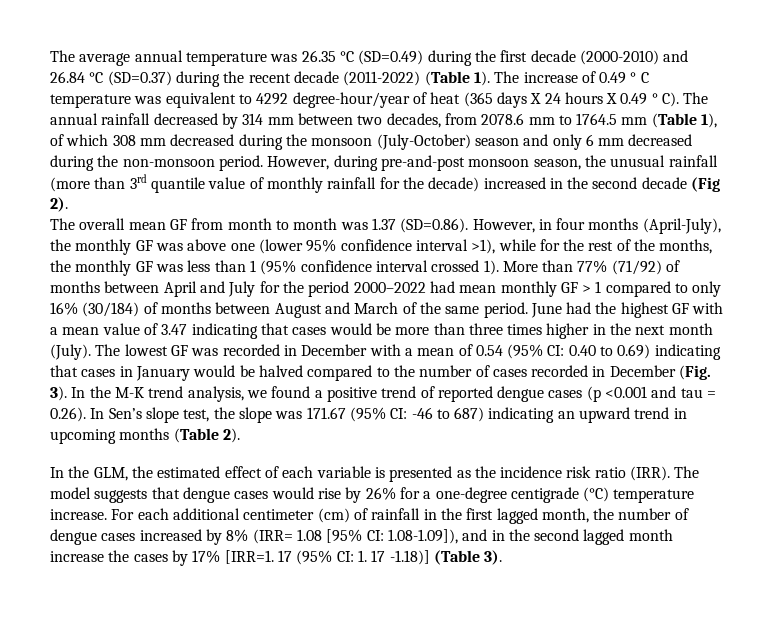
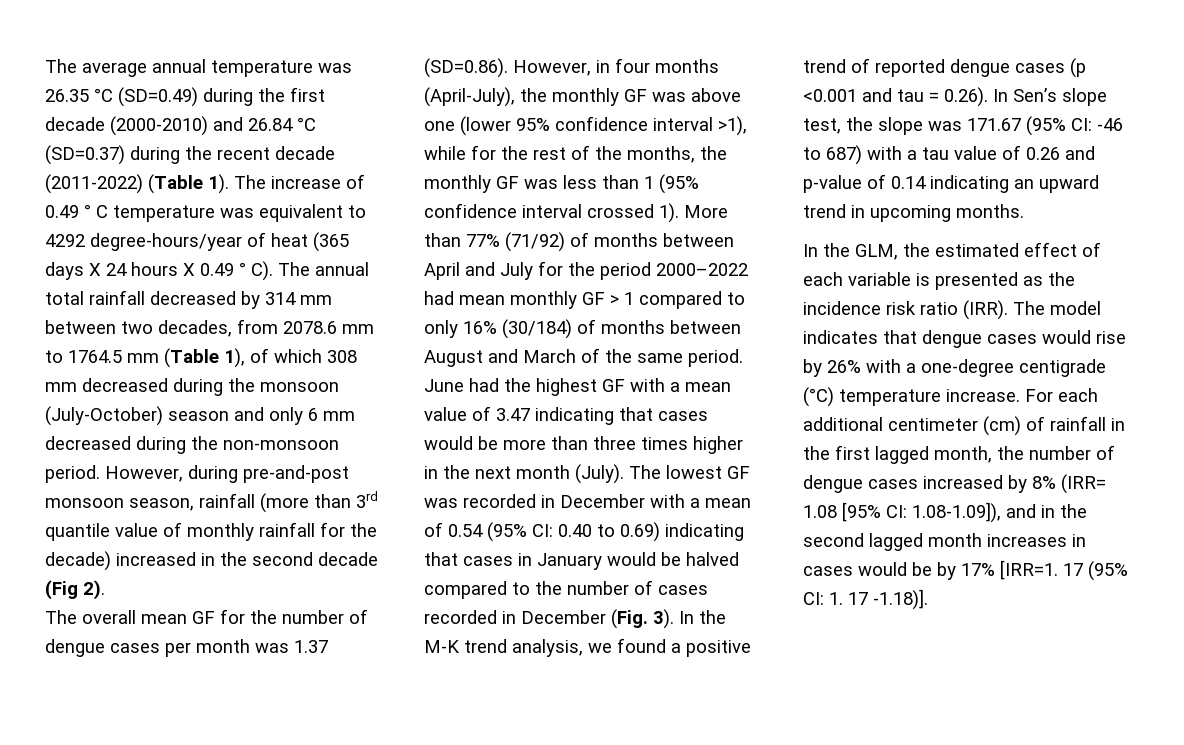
- The increase of 0.49 ° C temperature was equivalent to 4292 degree-hour/year of heat (365 days X 24 hours X 0.49 ° C). The annual rainfall decreased by 314 mm between two decades, from 2078.6 mm to 1764.5 mm (Table 1), of which 308 mm decreased during the monsoon (July-October) season and only 6 mm decreased during the non-monsoon period.
+ The increase of 0.49 ° C temperature was equivalent to 4292 degree-hours/year of heat (365 days X 24 hours X 0.49 ° C). The annual total rainfall decreased by 314 mm between two decades, from 2078.6 mm to 1764.5 mm (Table 1), of which 308 mm decreased during the monsoon (July-October) season and only 6 mm decreased during the non-monsoon period.
- However, during pre-and-post monsoon season, the unusual rainfall (more than 3rd quantile value of monthly rainfall for the decade) increased in the second decade (Fig 2).
+ However, during pre-and-post monsoon season, rainfall (more than 3rd quantile value of monthly rainfall for the decade) increased in the second decade (Fig 2).
- The overall mean GF from month to month was 1.37 (SD=0.86). However, in four months (April-July), the monthly GF was above one (lower 95% confidence interval >1), while for the rest of the months, the monthly GF was less than 1 (95% confidence interval crossed 1).
+ The overall mean GF for the number of dengue cases per month was 1.37 (SD=0.86). However, in four months (April-July), the monthly GF was above one (lower 95% confidence interval >1), while for the rest of the months, the monthly GF was less than 1 (95% confidence interval crossed 1).
- In the M-K trend analysis, we found a positive trend of reported dengue cases (p <0.001 and tau = 0.26). In Sen’s slope test, the slope was 171.67 (95% CI: -46 to 687) indicating an upward trend in upcoming months (Table 2).
+ In the M-K trend analysis, we found a positive trend of reported dengue cases (p <0.001 and tau = 0.26). In Sen’s slope test, the slope was 171.67 (95% CI: -46 to 687) with a tau value of 0.26 and p-value of 0.14 indicating an upward trend in upcoming months.
- The model suggests that dengue cases would rise by 26% for a one-degree centigrade (°C) temperature increase.
+ The model indicates that dengue cases would rise by 26% with a one-degree centigrade (°C) temperature increase.
- For each additional centimeter (cm) of rainfall in the first lagged month, the number of dengue cases increased by 8% (IRR= 1.08 [95% CI: 1.08-1.09]), and in the second lagged month increase the cases by 17% [IRR=1.
+ For each additional centimeter (cm) of rainfall in the first lagged month, the number of dengue cases increased by 8% (IRR= 1.08 [95% CI: 1.08-1.09]), and in the second lagged month increases in cases would be by 17% [IRR=1.
- 17 (95% CI: 1. 17 -1.18)] (Table 3).
+ 17 (95% CI: 1. 17 -1.18)].

